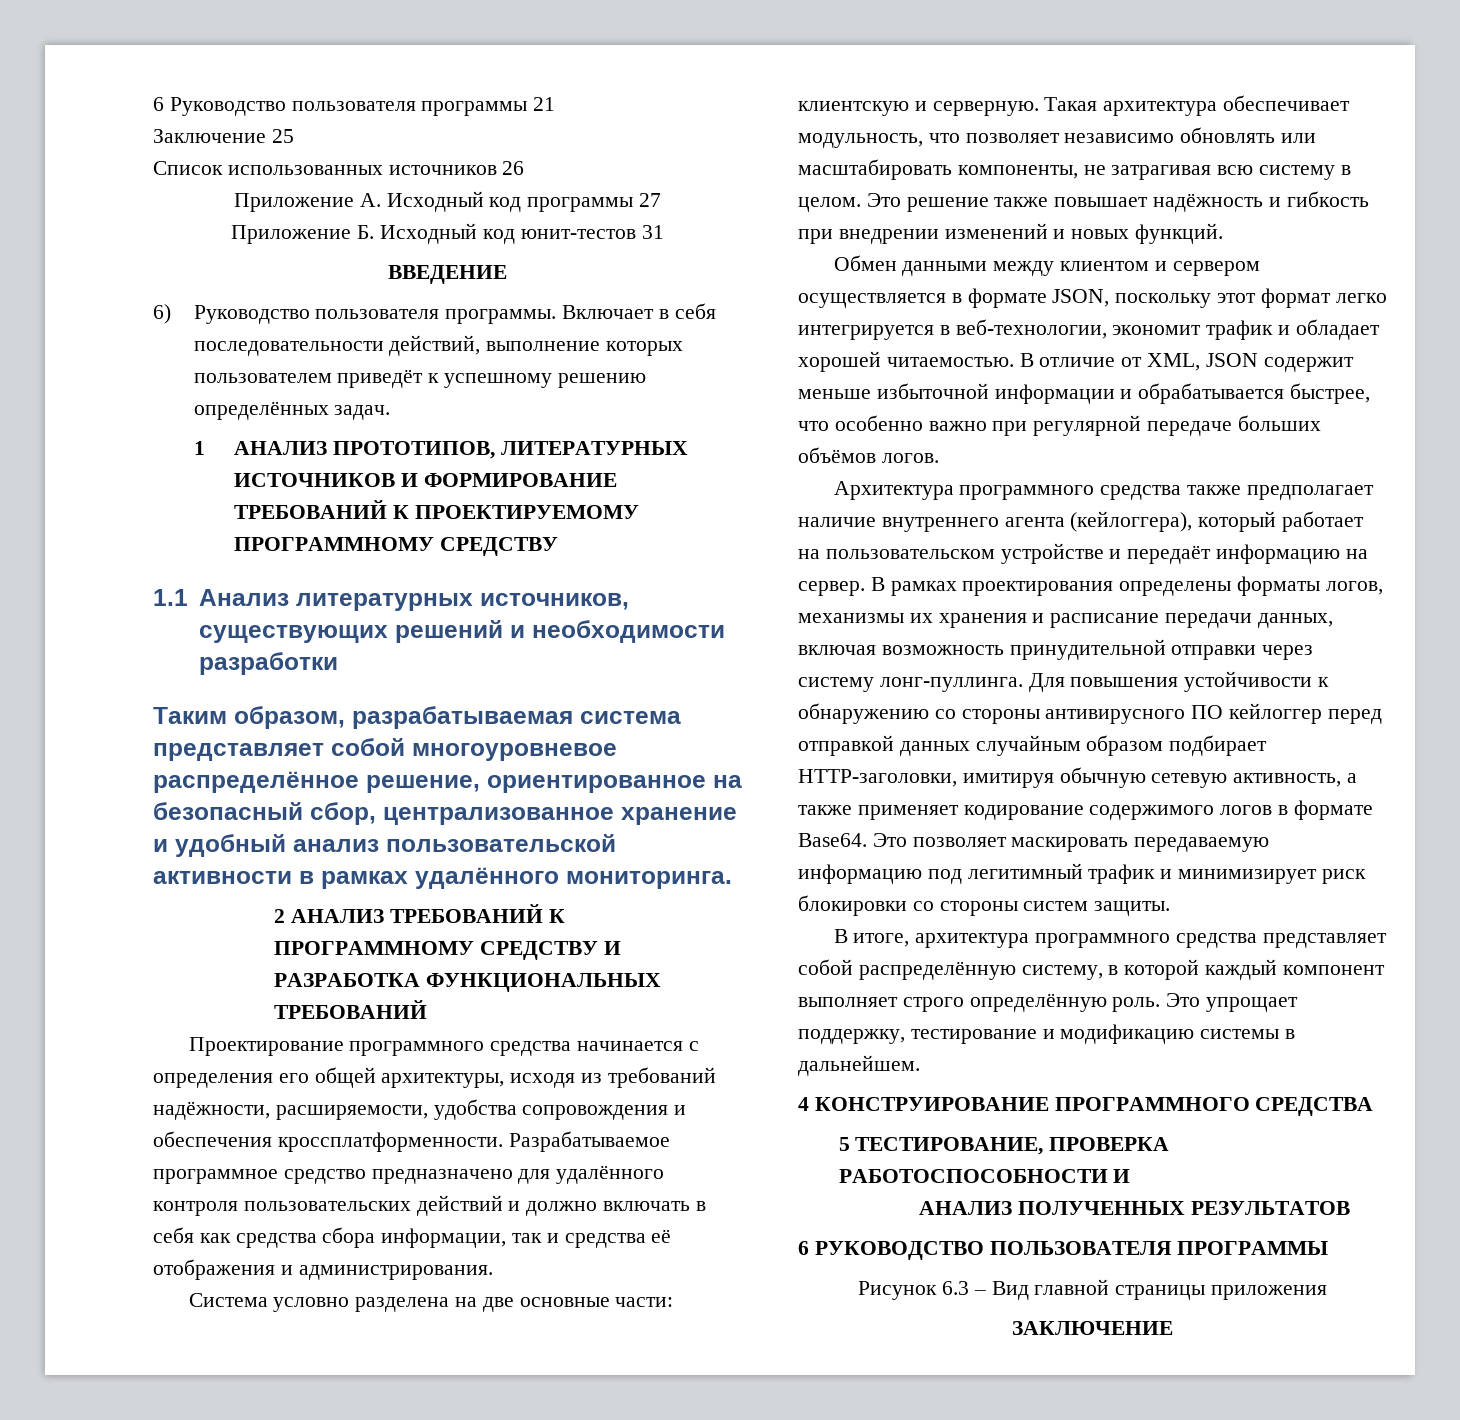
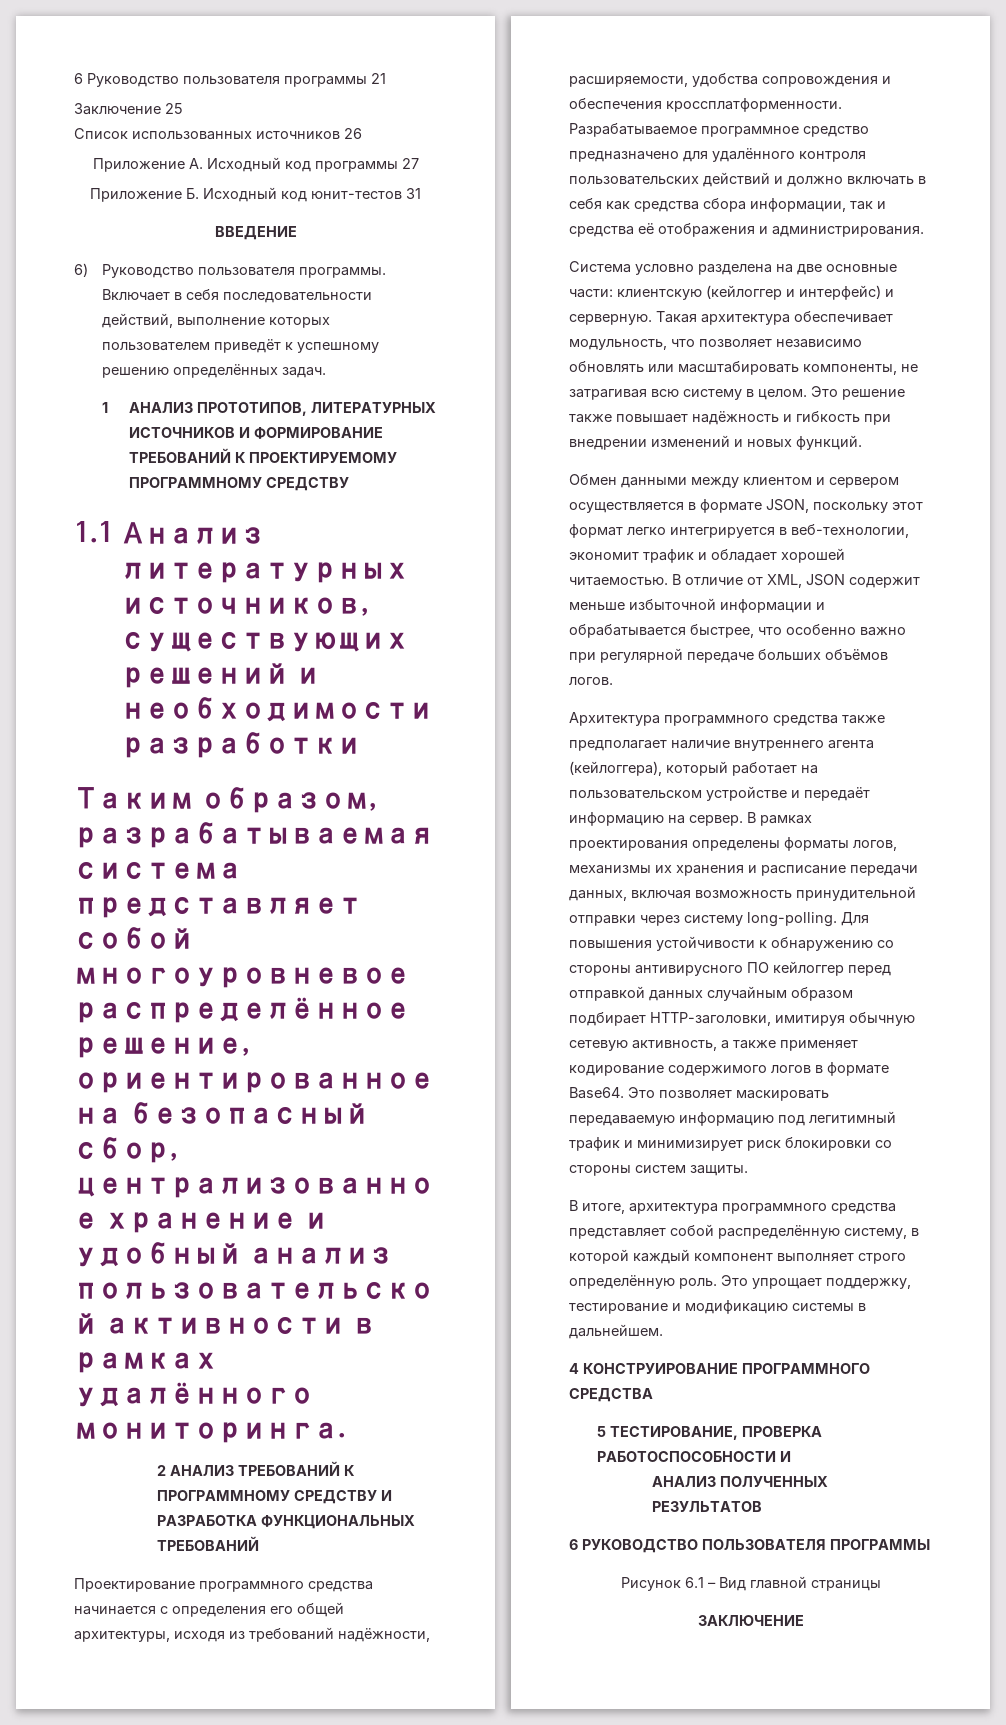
- Система условно разделена на две основные части: клиентскую и серверную.
+ Система условно разделена на две основные части: клиентскую (кейлоггер и интерфейс) и серверную.
- В рамках проектирования определены форматы логов, механизмы их хранения и расписание передачи данных, включая возможность принудительной отправки через систему лонг-пуллинга.
+ В рамках проектирования определены форматы логов, механизмы их хранения и расписание передачи данных, включая возможность принудительной отправки через систему long-polling.
- Рисунок 6.3 – Вид главной страницы приложения
+ Рисунок 6.1 – Вид главной страницы

